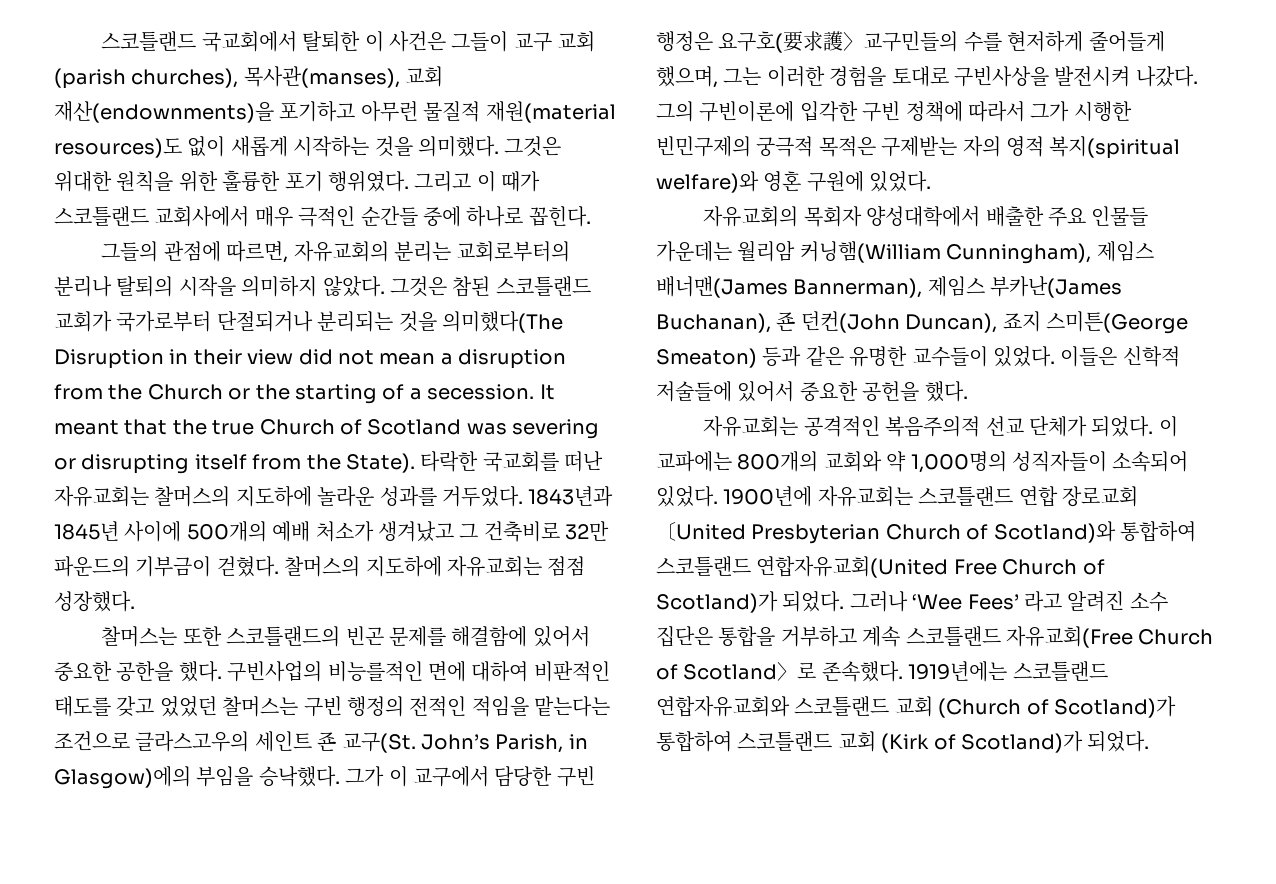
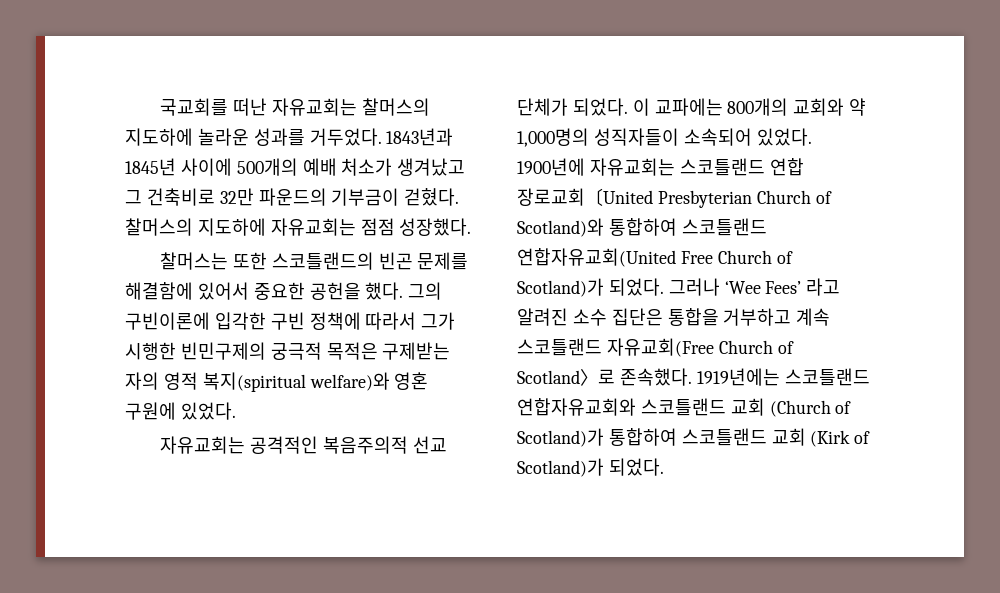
- 스코틀랜드 국교회에서 탈퇴한 이 사건은 그들이 교구 교회 (parish churches), 목사관(manses), 교회 재산(endownments)을 포기하고 아무런 물질적 재원(material resources)도 없이 새롭게 시작하는 것을 의미했다. 그것은 위대한 원칙을 위한 훌륭한 포기 행위였다. 그리고 이 때가 스코틀랜드 교회사에서 매우 극적인 순간들 중에 하나로 꼽힌다.
- 그들의 관점에 따르면, 자유교회의 분리는 교회로부터의 분리나 탈퇴의 시작을 의미하지 않았다. 그것은 참된 스코틀랜드 교회가 국가로부터 단절되거나 분리되는 것을 의미했다(The Disruption in their view did not mean a disruption from the Church or the starting of a secession. It meant that the true Church of Scotland was severing or disrupting itself from the State). 타락한 국교회를 떠난 자유교회는 찰머스의 지도하에 놀라운 성과를 거두었다.
+ 국교회를 떠난 자유교회는 찰머스의 지도하에 놀라운 성과를 거두었다.
- 찰머스는 또한 스코틀랜드의 빈곤 문제를 해결함에 있어서 중요한 공한을 했다. 구빈사업의 비능를적인 면에 대하여 비판적인 태도를 갖고 었었던 찰머스는 구빈 행정의 전적인 적임을 맡는다는 조건으로 글라스고우의 세인트 죤 교구(St. John’s Parish, in Glasgow)에의 부임을 승낙했다. 그가 이 교구에서 담당한 구빈 행정은 요구호(要求護〉교구민들의 수를 현저하게 줄어들게 했으며, 그는 이러한 경험을 토대로 구빈사상을 발전시켜 나갔다.
+ 찰머스는 또한 스코틀랜드의 빈곤 문제를 해결함에 있어서 중요한 공헌을 했다.
- 자유교회의 목회자 양성대학에서 배출한 주요 인물들 가운데는 월리암 커닝햄(William Cunningham), 제임스 배너맨(James Bannerman), 제임스 부카난(James Buchanan), 죤 던컨(John Duncan), 죠지 스미튼(George Smeaton) 등과 같은 유명한 교수들이 있었다. 이들은 신학적 저술들에 있어서 중요한 공헌을 했다.

